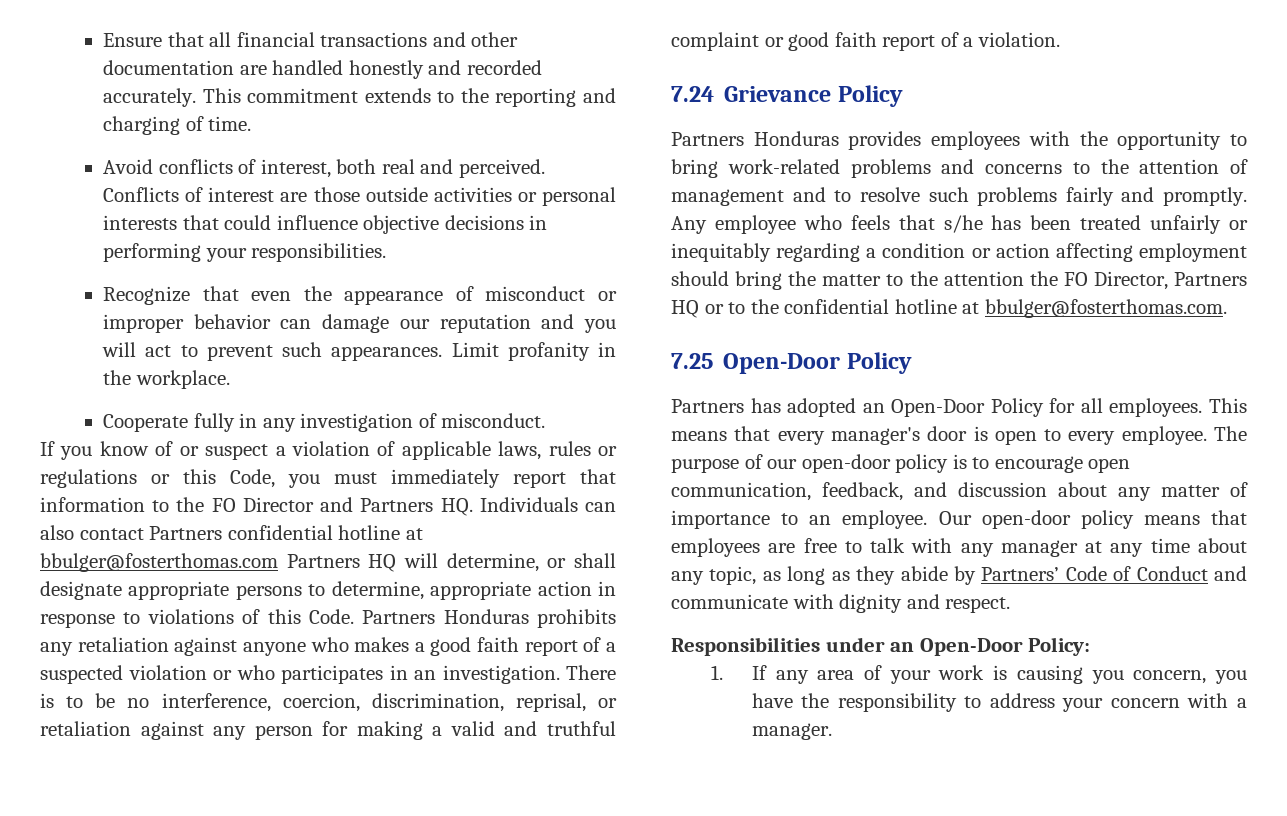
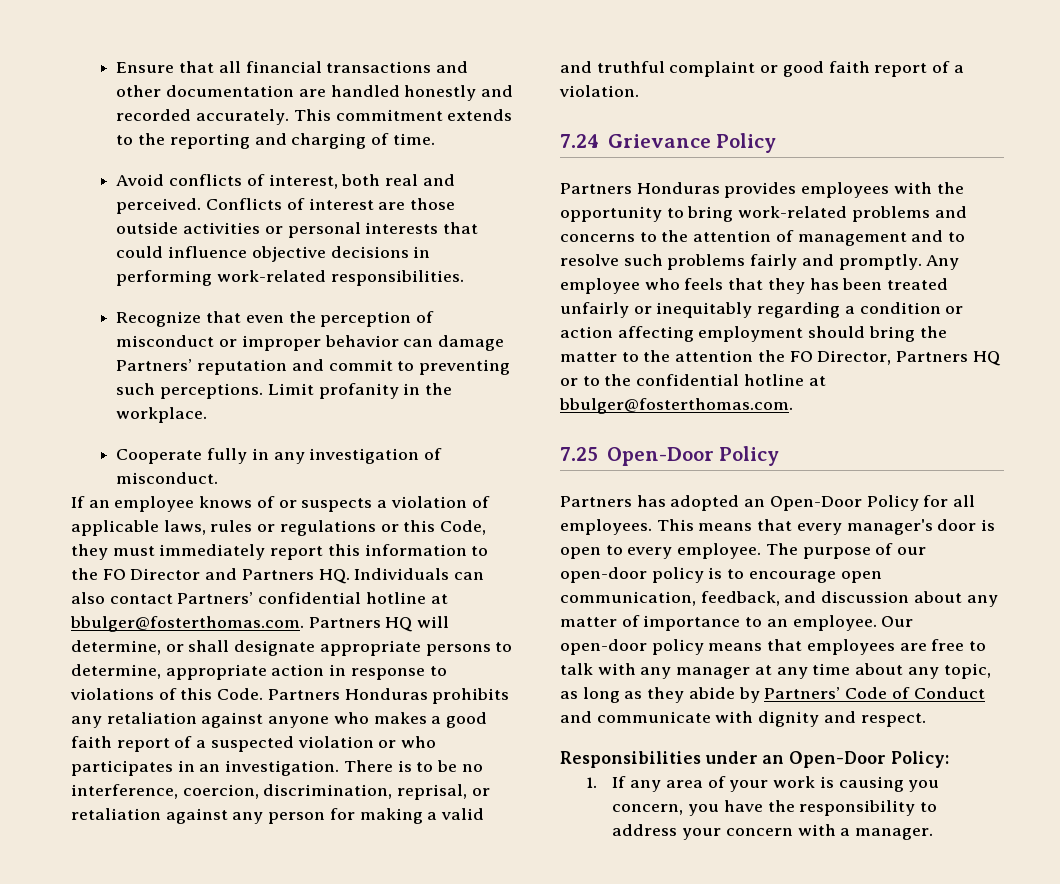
- Conflicts of interest are those outside activities or personal interests that could influence objective decisions in performing your responsibilities.
+ Conflicts of interest are those outside activities or personal interests that could influence objective decisions in performing work-related responsibilities.
- Recognize that even the appearance of misconduct or improper behavior can damage our reputation and you will act to prevent such appearances.
+ Recognize that even the perception of misconduct or improper behavior can damage Partners’ reputation and commit to preventing such perceptions.
- If you know of or suspect a violation of applicable laws, rules or regulations or this Code, you must immediately report that information to the FO Director and Partners HQ. Individuals can also contact Partners confidential hotline at bbulger@fosterthomas.com Partners HQ will determine, or shall designate appropriate persons to determine, appropriate action in response to violations of this Code.
+ If an employee knows of or suspects a violation of applicable laws, rules or regulations or this Code, they must immediately report this information to the FO Director and Partners HQ. Individuals can also contact Partners’ confidential hotline at bbulger@fosterthomas.com. Partners HQ will determine, or shall designate appropriate persons to determine, appropriate action in response to violations of this Code.
- Any employee who feels that s/he has been treated unfairly or inequitably regarding a condition or action affecting employment should bring the matter to the attention the FO Director, Partners HQ or to the confidential hotline at bbulger@fosterthomas.com.
+ Any employee who feels that they has been treated unfairly or inequitably regarding a condition or action affecting employment should bring the matter to the attention the FO Director, Partners HQ or to the confidential hotline at bbulger@fosterthomas.com.

